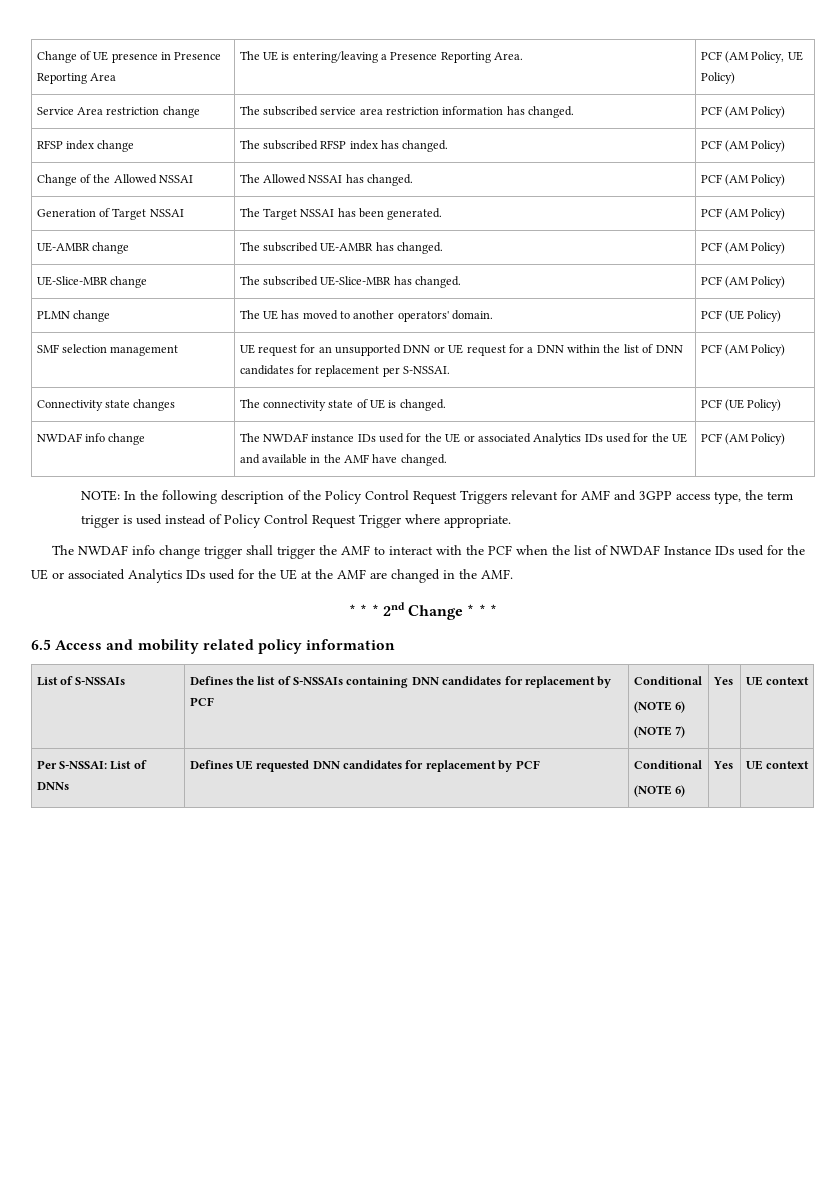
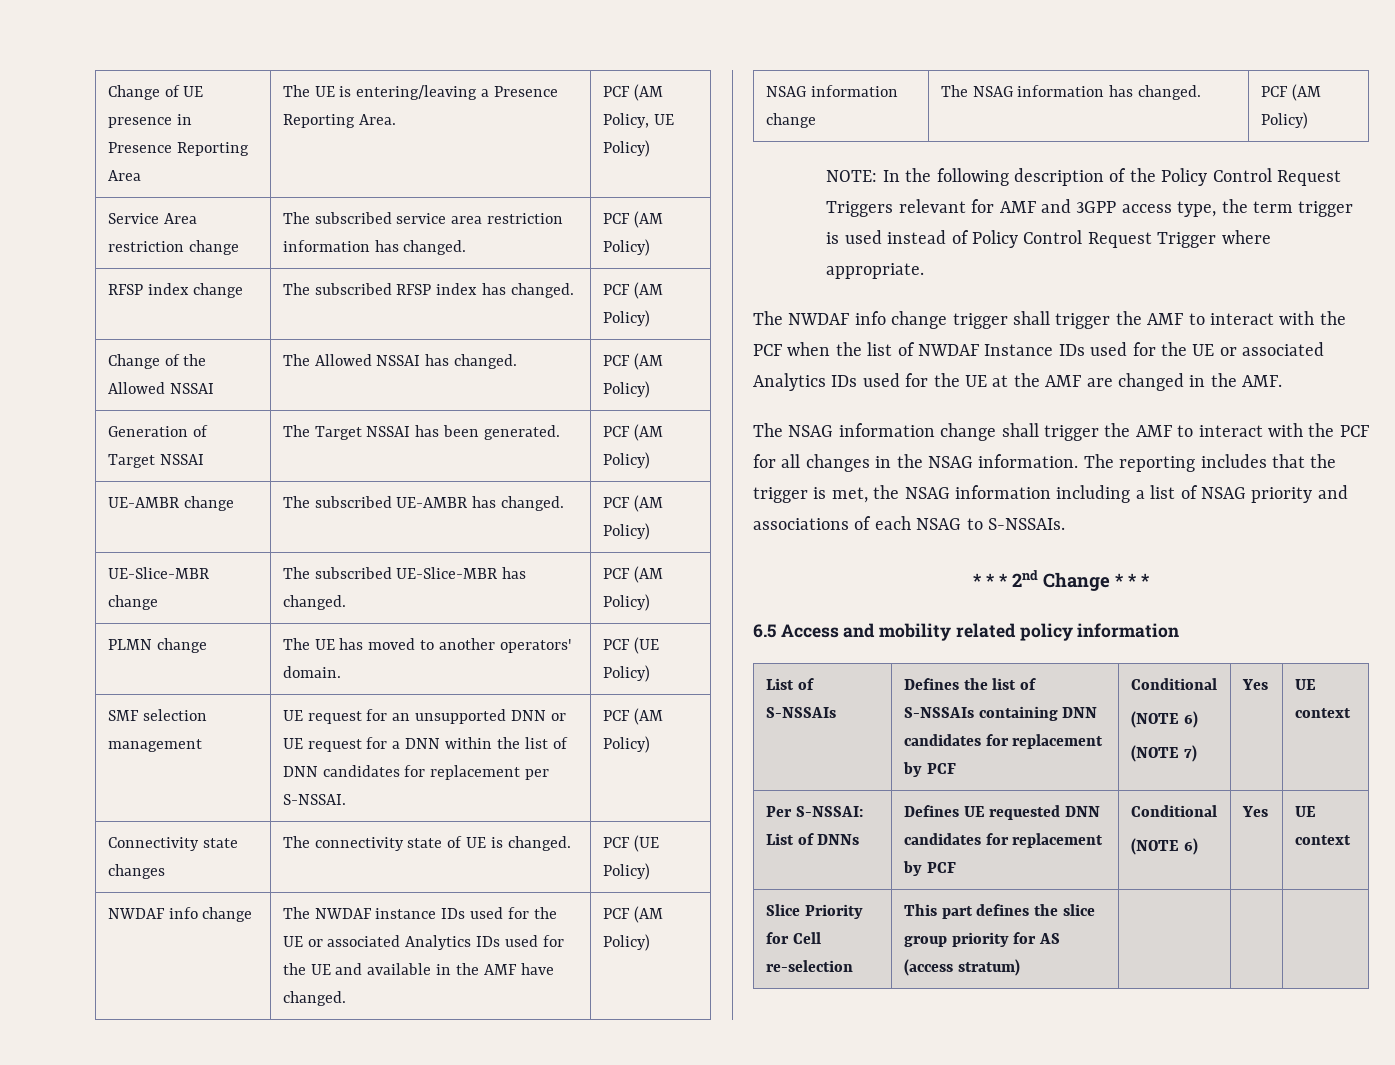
+ NSAG information change | The NSAG information has changed. | PCF (AM Policy)
+ The NSAG information change shall trigger the AMF to interact with the PCF for all changes in the NSAG information. The reporting includes that the trigger is met, the NSAG information including a list of NSAG priority and associations of each NSAG to S-NSSAIs.
+ Slice Priority for Cell re-selection | This part defines the slice group priority for AS (access stratum) | | |

